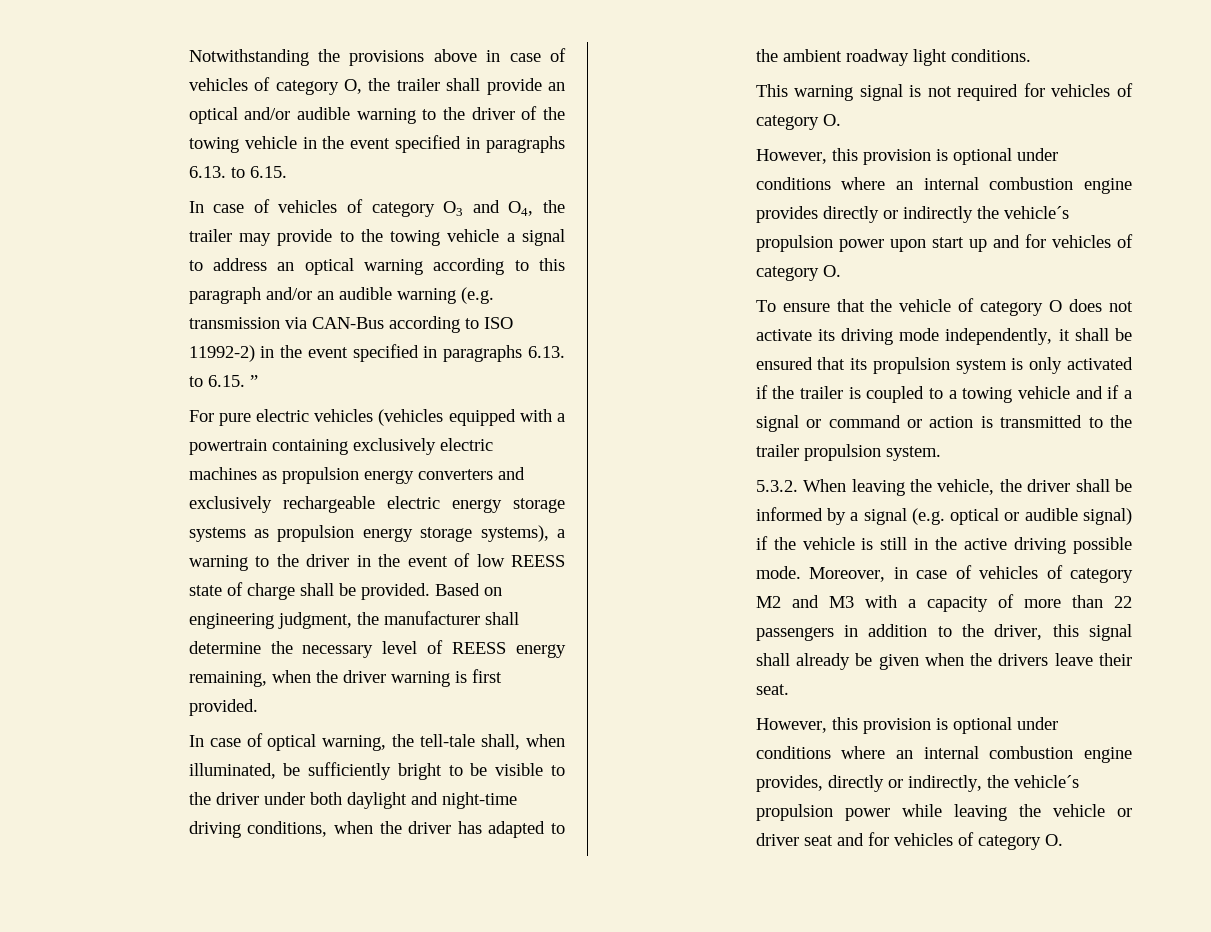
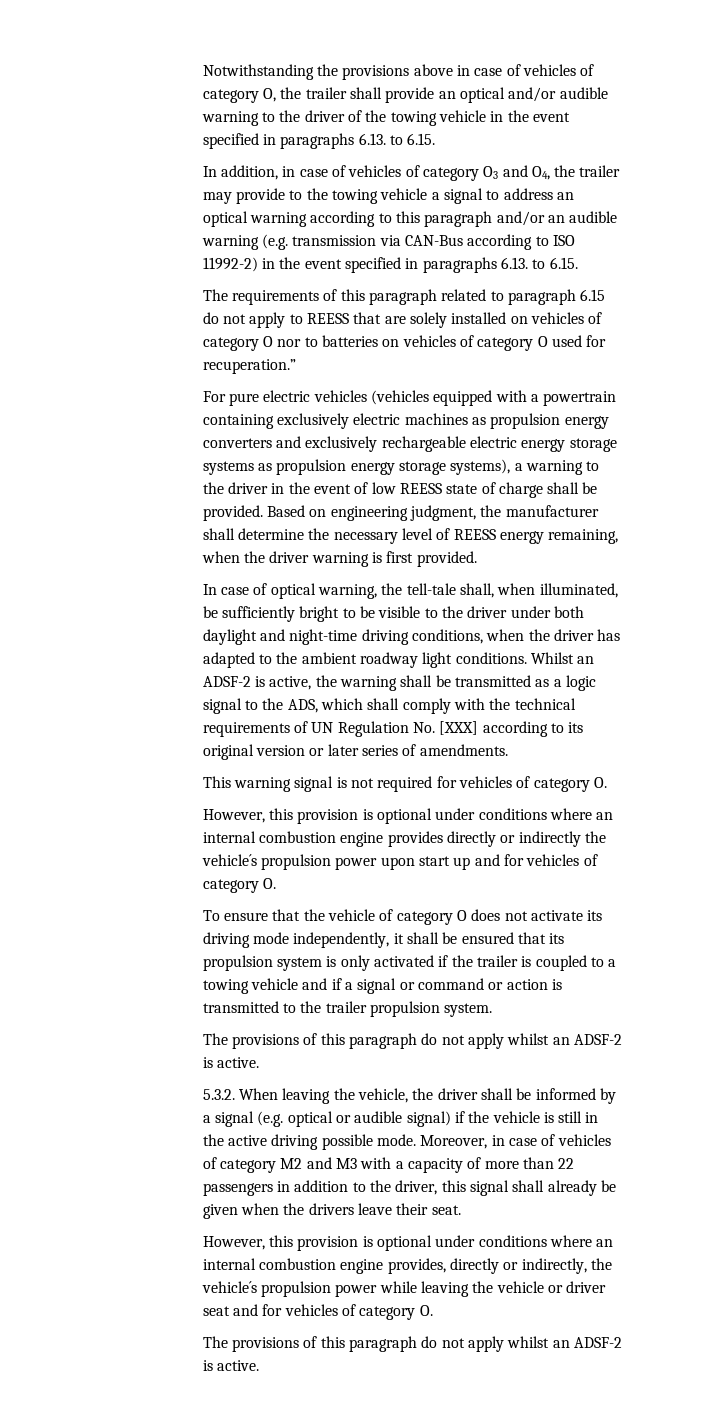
- In case of vehicles of category O3 and O4, the trailer may provide to the towing vehicle a signal to address an optical warning according to this paragraph and/or an audible warning (e.g. transmission via CAN-Bus according to ISO 11992-2) in the event specified in paragraphs 6.13. to 6.15. ”
+ In addition, in case of vehicles of category O3 and O4, the trailer may provide to the towing vehicle a signal to address an optical warning according to this paragraph and/or an audible warning (e.g. transmission via CAN-Bus according to ISO 11992-2) in the event specified in paragraphs 6.13. to 6.15.
+ The requirements of this paragraph related to paragraph 6.15 do not apply to REESS that are solely installed on vehicles of category O nor to batteries on vehicles of category O used for recuperation.”
+ Whilst an ADSF-2 is active, the warning shall be transmitted as a logic signal to the ADS, which shall comply with the technical requirements of UN Regulation No. [XXX] according to its original version or later series of amendments.
  To ensure that the vehicle of category O does not activate its driving mode independently, it shall be ensured that its propulsion system is only activated if the trailer is coupled to a towing vehicle and if a signal or command or action is transmitted to the trailer propulsion system.
+ The provisions of this paragraph do not apply whilst an ADSF-2 is active.
  However, this provision is optional under conditions where an internal combustion engine provides, directly or indirectly, the vehicle´s propulsion power while leaving the vehicle or driver seat and for vehicles of category O.
+ The provisions of this paragraph do not apply whilst an ADSF-2 is active.

